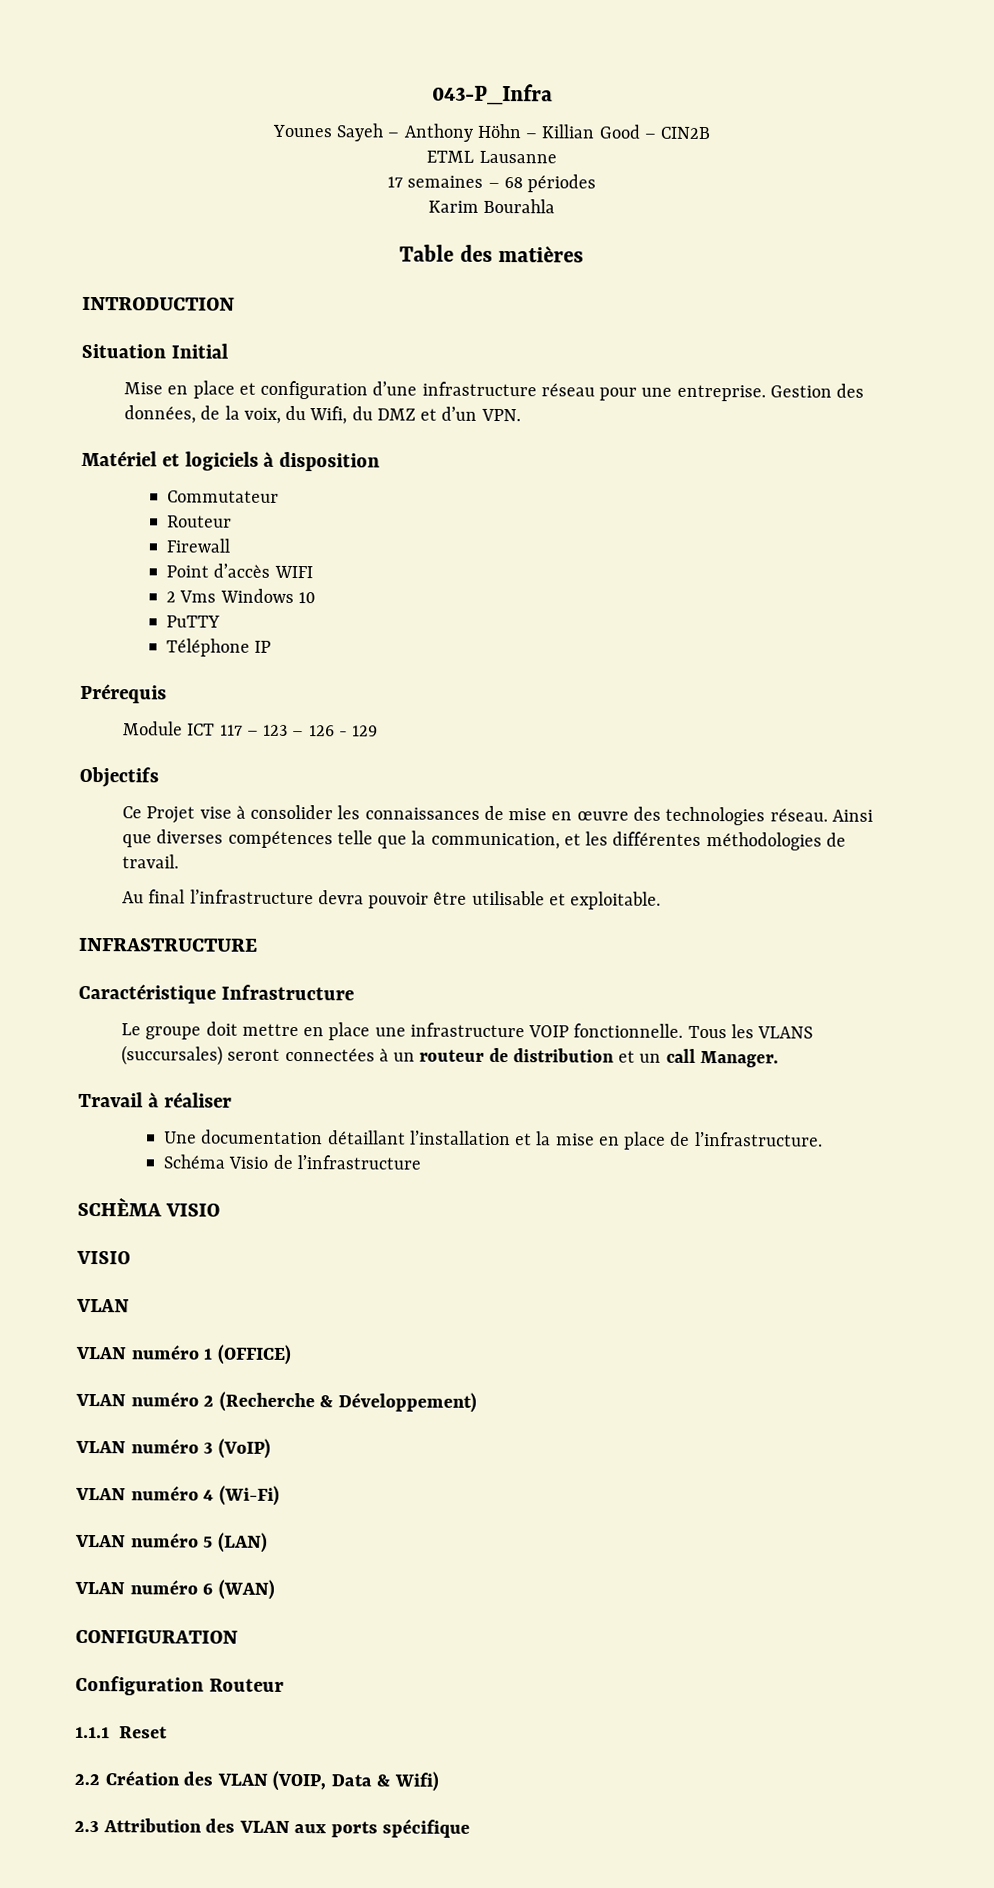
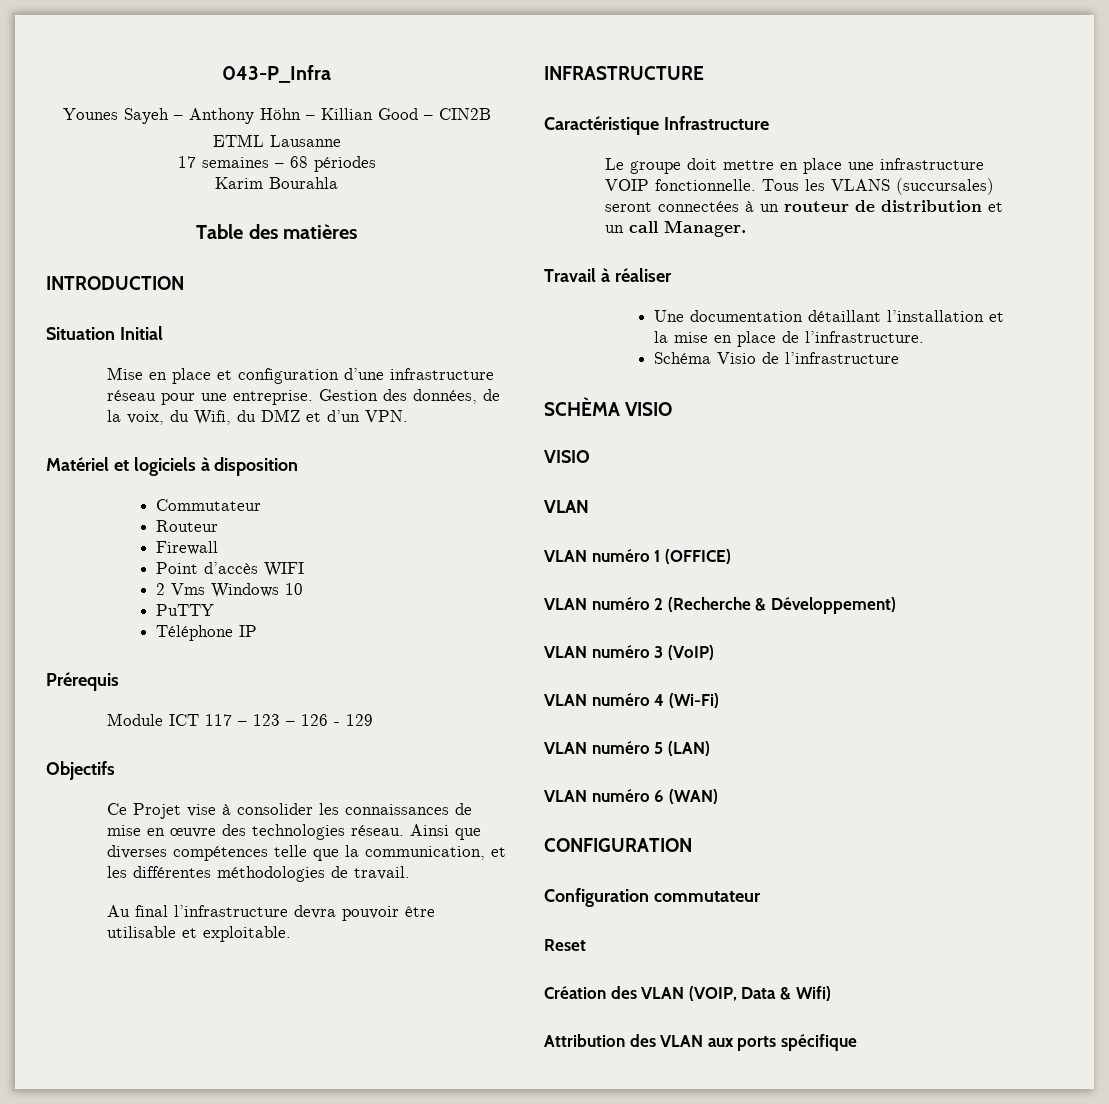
- Configuration Routeur
- 1.1.1 Reset
+ Configuration commutateur
+ Reset
- 2.2 Création des VLAN (VOIP, Data & Wifi)
+ Création des VLAN (VOIP, Data & Wifi)
- 2.3 Attribution des VLAN aux ports spécifique
+ Attribution des VLAN aux ports spécifique

